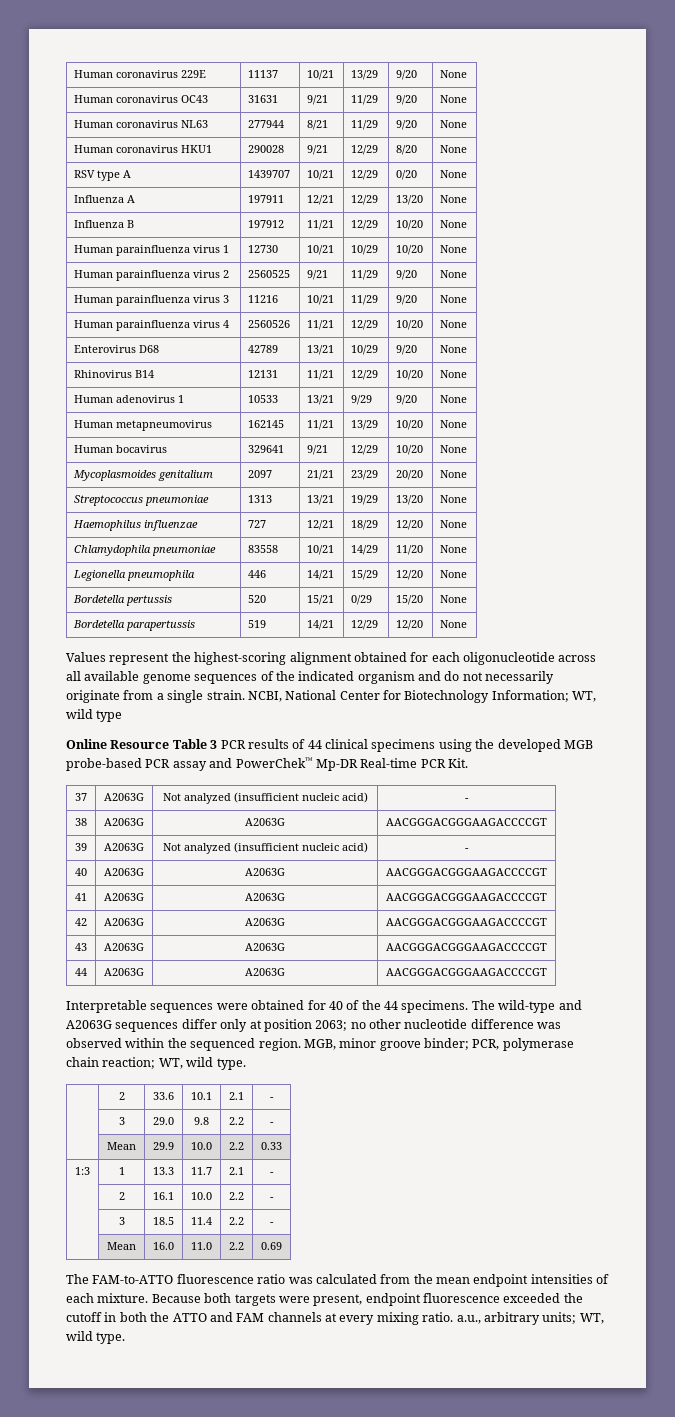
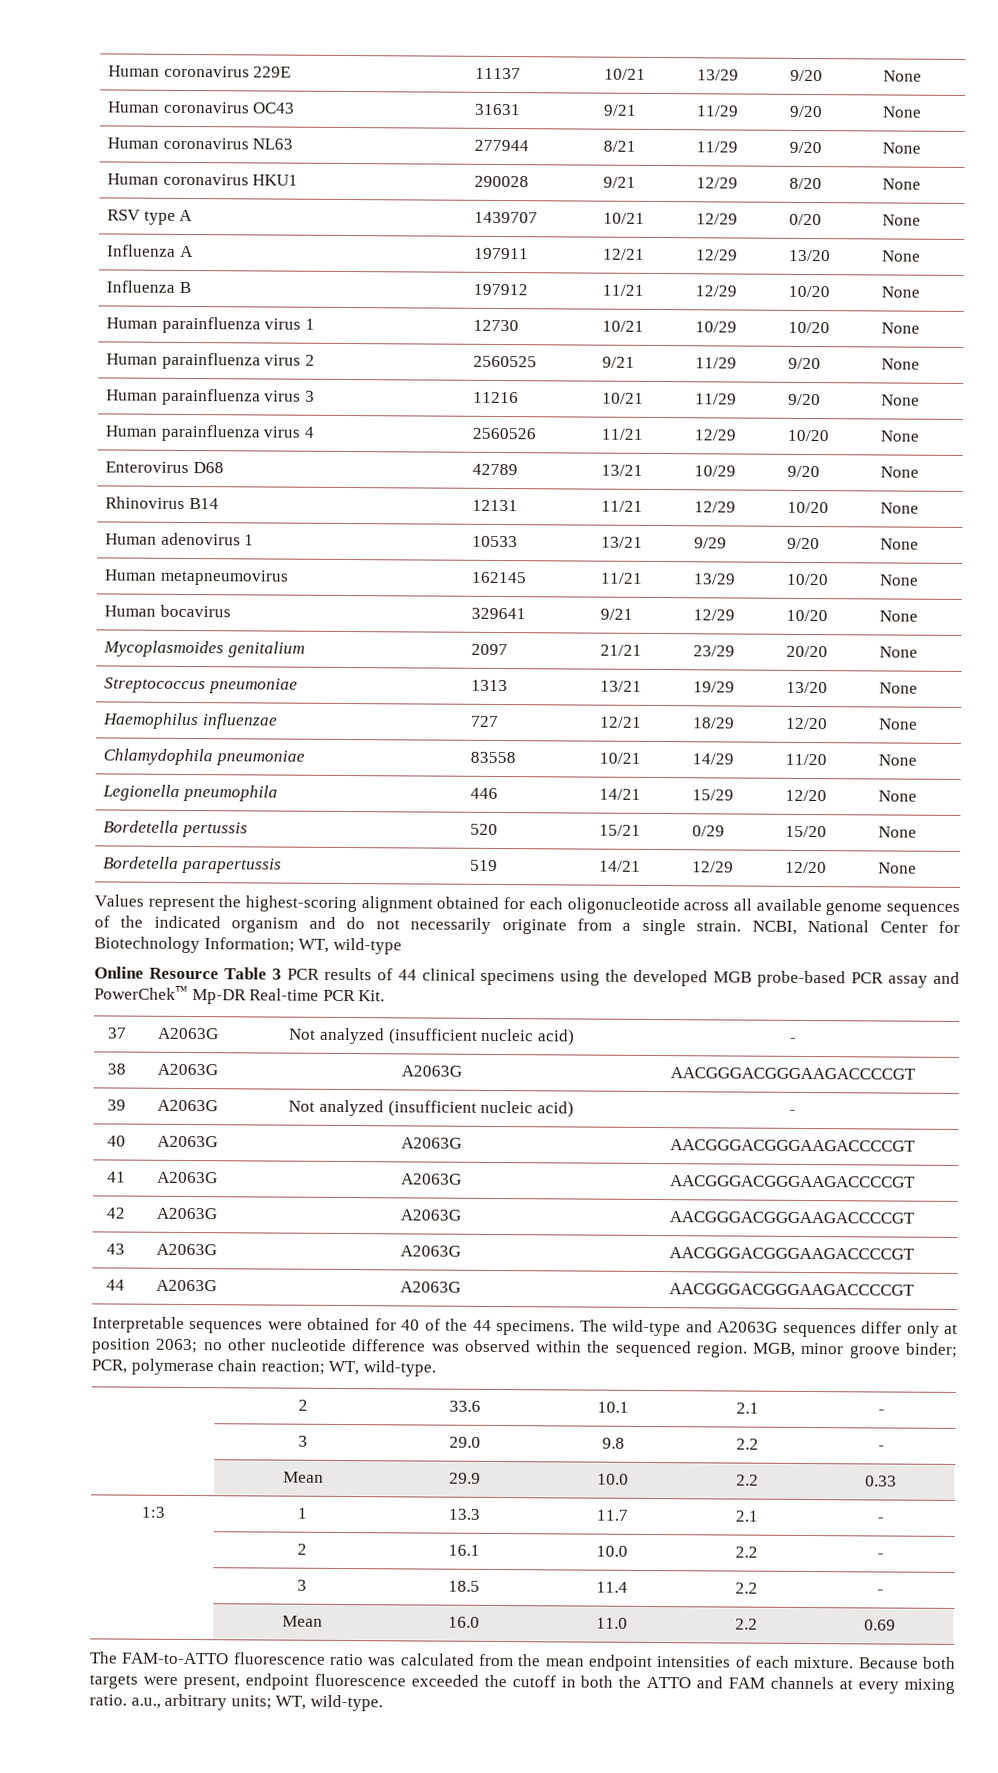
- NCBI, National Center for Biotechnology Information; WT, wild type
+ NCBI, National Center for Biotechnology Information; WT, wild-type
- MGB, minor groove binder; PCR, polymerase chain reaction; WT, wild type.
+ MGB, minor groove binder; PCR, polymerase chain reaction; WT, wild-type.
- Because both targets were present, endpoint fluorescence exceeded the cutoff in both the ATTO and FAM channels at every mixing ratio. a.u., arbitrary units; WT, wild type.
+ Because both targets were present, endpoint fluorescence exceeded the cutoff in both the ATTO and FAM channels at every mixing ratio. a.u., arbitrary units; WT, wild-type.

